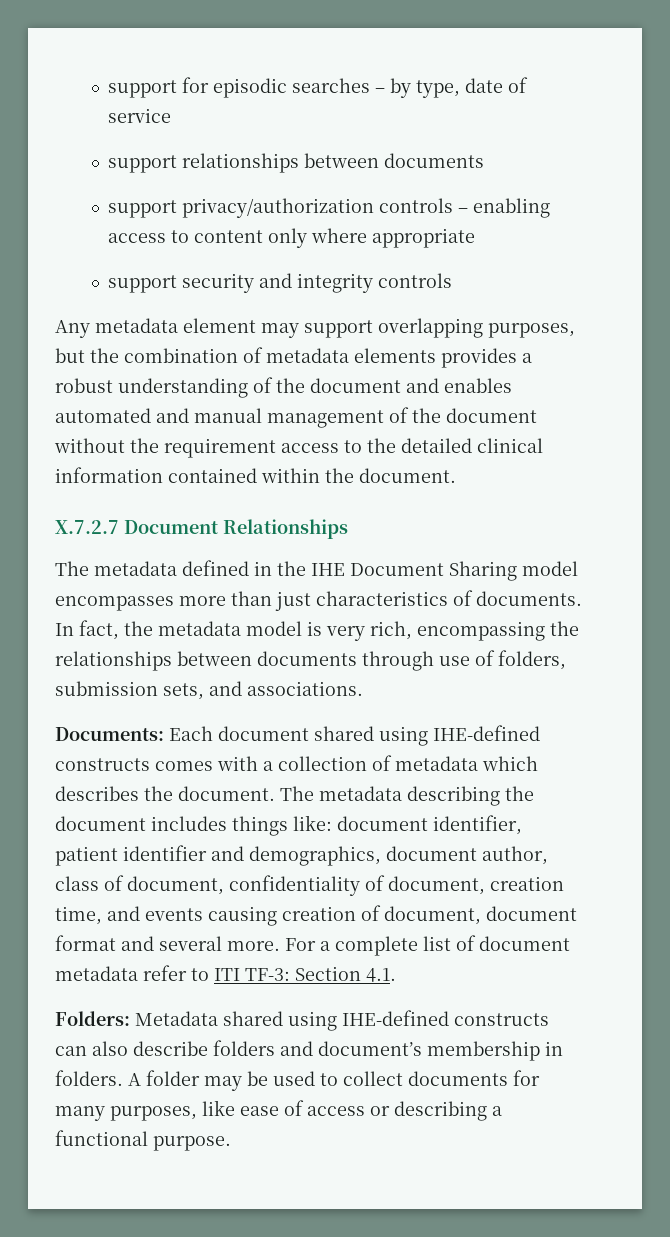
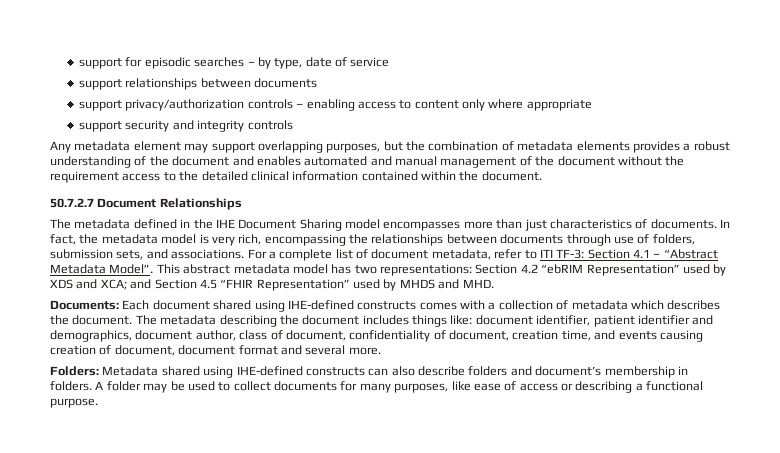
- X.7.2.7 Document Relationships
+ 50.7.2.7 Document Relationships
+ For a complete list of document metadata, refer to ITI TF-3: Section 4.1 – “Abstract Metadata Model”. This abstract metadata model has two representations: Section 4.2 “ebRIM Representation” used by XDS and XCA; and Section 4.5 “FHIR Representation” used by MHDS and MHD.
- For a complete list of document metadata refer to ITI TF-3: Section 4.1.

